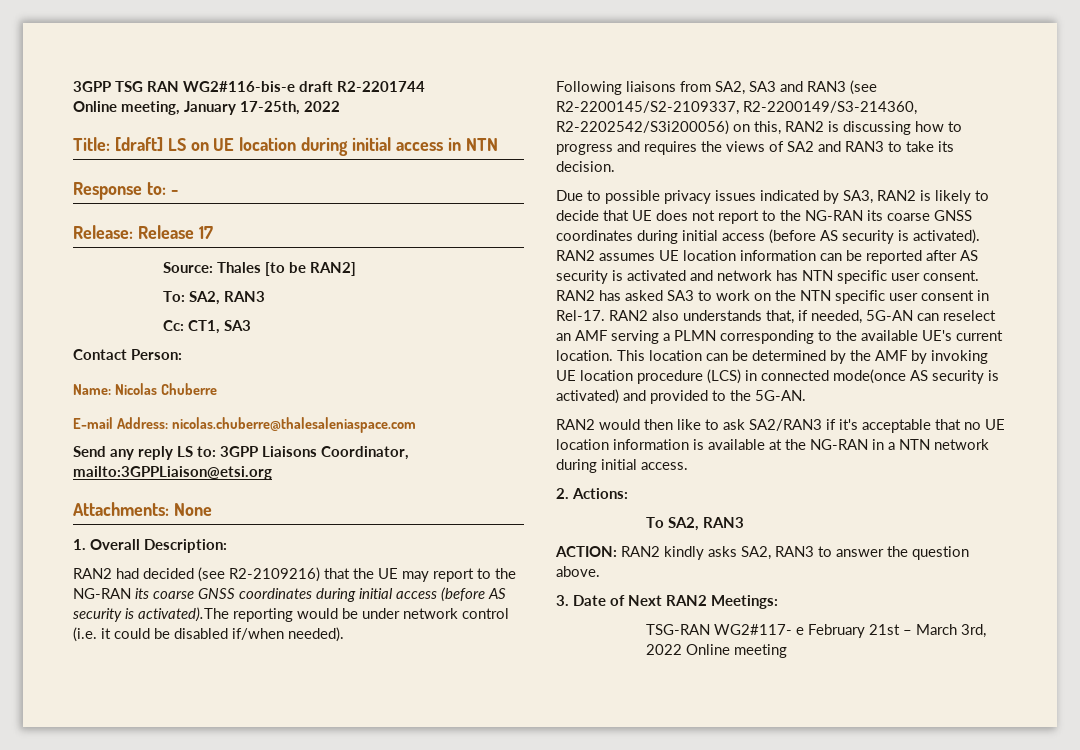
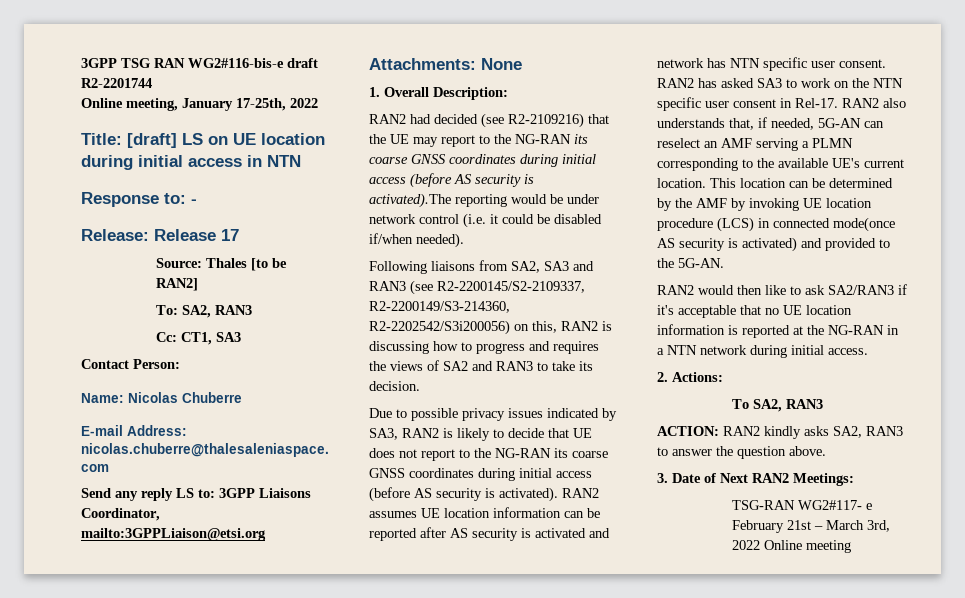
- RAN2 would then like to ask SA2/RAN3 if it's acceptable that no UE location information is available at the NG-RAN in a NTN network during initial access.
+ RAN2 would then like to ask SA2/RAN3 if it's acceptable that no UE location information is reported at the NG-RAN in a NTN network during initial access.

